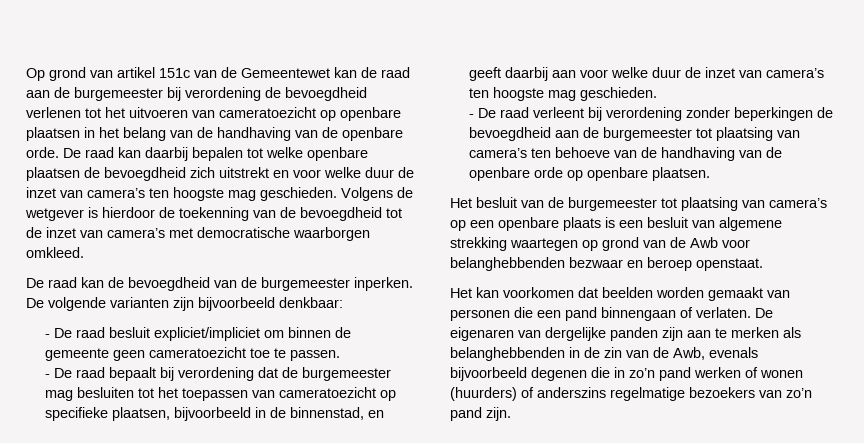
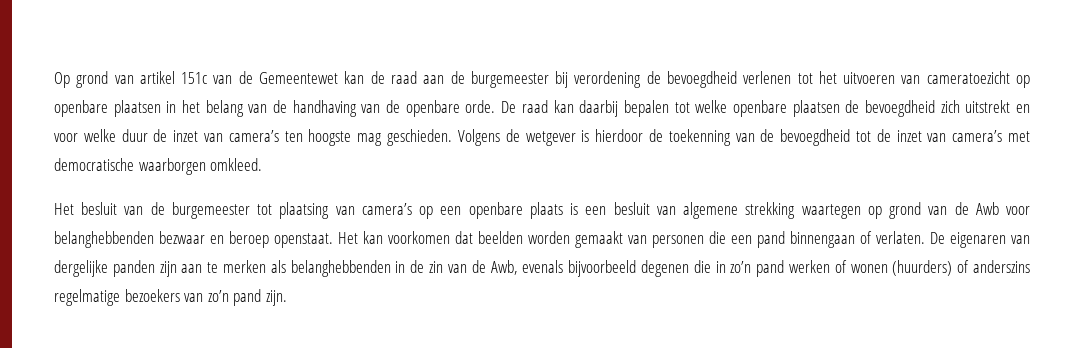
- De raad kan de bevoegdheid van de burgemeester inperken. De volgende varianten zijn bijvoorbeeld denkbaar:
- - De raad besluit expliciet/impliciet om binnen de gemeente geen cameratoezicht toe te passen.
- - De raad bepaalt bij verordening dat de burgemeester mag besluiten tot het toepassen van cameratoezicht op specifieke plaatsen, bijvoorbeeld in de binnenstad, en geeft daarbij aan voor welke duur de inzet van camera’s ten hoogste mag geschieden.
- - De raad verleent bij verordening zonder beperkingen de bevoegdheid aan de burgemeester tot plaatsing van camera’s ten behoeve van de handhaving van de openbare orde op openbare plaatsen.
- Het besluit van de burgemeester tot plaatsing van camera’s op een openbare plaats is een besluit van algemene strekking waartegen op grond van de Awb voor belanghebbenden bezwaar en beroep openstaat.
- Het kan voorkomen dat beelden worden gemaakt van personen die een pand binnengaan of verlaten.
+ Het besluit van de burgemeester tot plaatsing van camera’s op een openbare plaats is een besluit van algemene strekking waartegen op grond van de Awb voor belanghebbenden bezwaar en beroep openstaat. Het kan voorkomen dat beelden worden gemaakt van personen die een pand binnengaan of verlaten.

